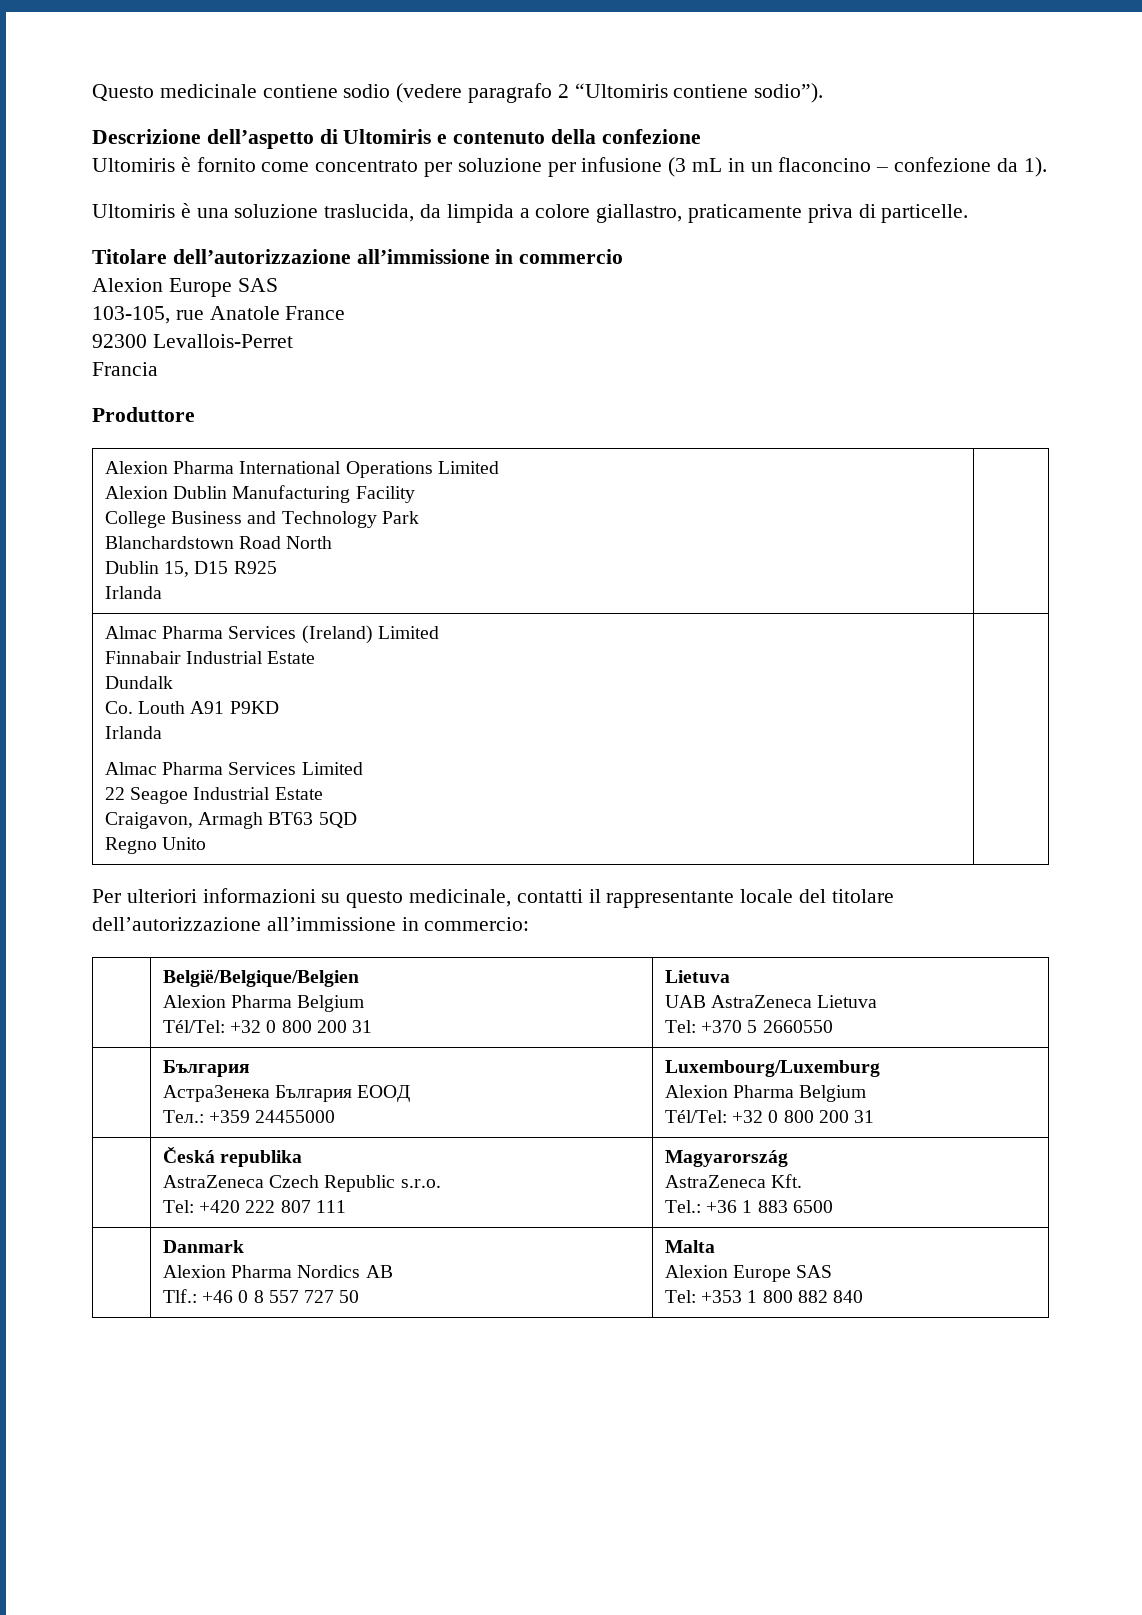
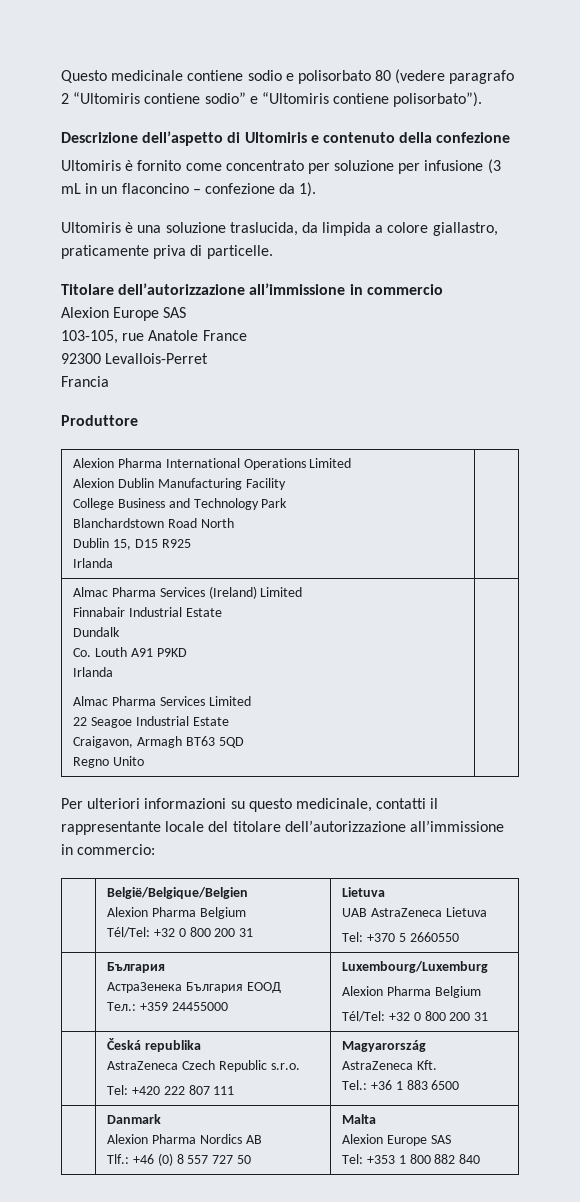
- Questo medicinale contiene sodio (vedere paragrafo 2 “Ultomiris contiene sodio”).
+ Questo medicinale contiene sodio e polisorbato 80 (vedere paragrafo 2 “Ultomiris contiene sodio” e “Ultomiris contiene polisorbato”).
  | Danmark
  Alexion Pharma Nordics AB
- Tlf.: +46 0 8 557 727 50 | Malta
+ Tlf.: +46 (0) 8 557 727 50 | Malta

